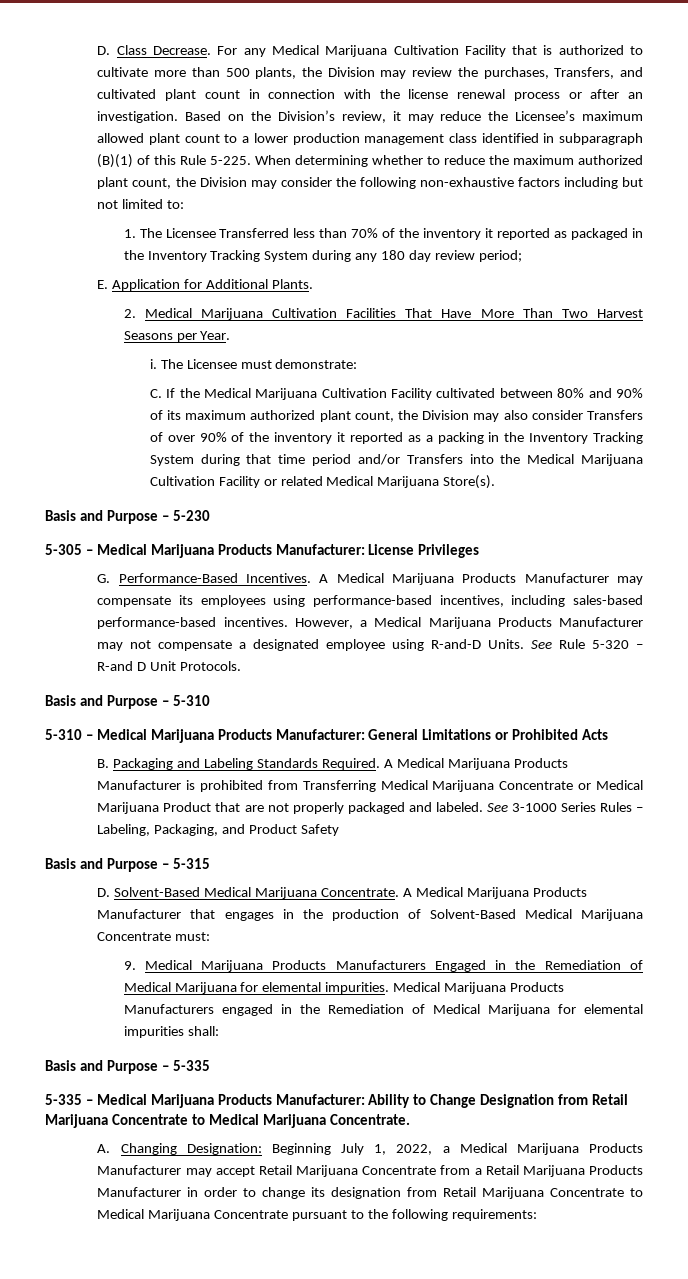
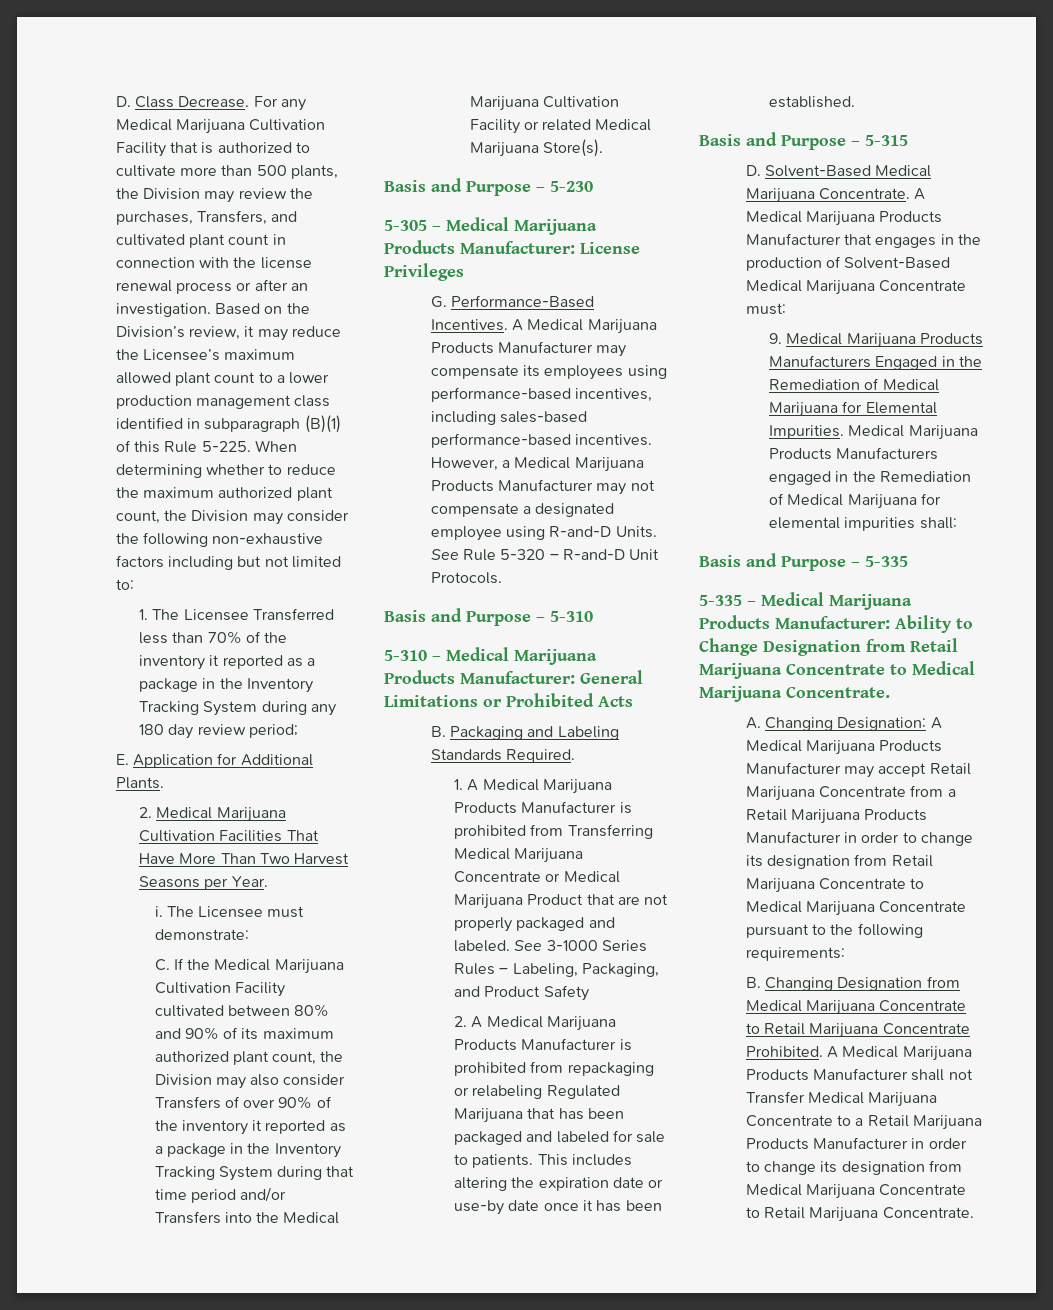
- 1. The Licensee Transferred less than 70% of the inventory it reported as packaged in the Inventory Tracking System during any 180 day review period;
+ 1. The Licensee Transferred less than 70% of the inventory it reported as a package in the Inventory Tracking System during any 180 day review period;
- C. If the Medical Marijuana Cultivation Facility cultivated between 80% and 90% of its maximum authorized plant count, the Division may also consider Transfers of over 90% of the inventory it reported as a packing in the Inventory Tracking System during that time period and/or Transfers into the Medical Marijuana Cultivation Facility or related Medical Marijuana Store(s).
+ C. If the Medical Marijuana Cultivation Facility cultivated between 80% and 90% of its maximum authorized plant count, the Division may also consider Transfers of over 90% of the inventory it reported as a package in the Inventory Tracking System during that time period and/or Transfers into the Medical Marijuana Cultivation Facility or related Medical Marijuana Store(s).
- See Rule 5-320 – R-and D Unit Protocols.
+ See Rule 5-320 – R-and-D Unit Protocols.
- B. Packaging and Labeling Standards Required. A Medical Marijuana Products Manufacturer is prohibited from Transferring Medical Marijuana Concentrate or Medical Marijuana Product that are not properly packaged and labeled.
+ B. Packaging and Labeling Standards Required.
+ 1. A Medical Marijuana Products Manufacturer is prohibited from Transferring Medical Marijuana Concentrate or Medical Marijuana Product that are not properly packaged and labeled.
+ 2. A Medical Marijuana Products Manufacturer is prohibited from repackaging or relabeling Regulated Marijuana that has been packaged and labeled for sale to patients. This includes altering the expiration date or use-by date once it has been established.
- 9. Medical Marijuana Products Manufacturers Engaged in the Remediation of Medical Marijuana for elemental impurities.
+ 9. Medical Marijuana Products Manufacturers Engaged in the Remediation of Medical Marijuana for Elemental Impurities.
- A. Changing Designation: Beginning July 1, 2022, a Medical Marijuana Products Manufacturer may accept Retail Marijuana Concentrate from a Retail Marijuana Products Manufacturer in order to change its designation from Retail Marijuana Concentrate to Medical Marijuana Concentrate pursuant to the following requirements:
+ A. Changing Designation: A Medical Marijuana Products Manufacturer may accept Retail Marijuana Concentrate from a Retail Marijuana Products Manufacturer in order to change its designation from Retail Marijuana Concentrate to Medical Marijuana Concentrate pursuant to the following requirements:
+ B. Changing Designation from Medical Marijuana Concentrate to Retail Marijuana Concentrate Prohibited. A Medical Marijuana Products Manufacturer shall not Transfer Medical Marijuana Concentrate to a Retail Marijuana Products Manufacturer in order to change its designation from Medical Marijuana Concentrate to Retail Marijuana Concentrate.

